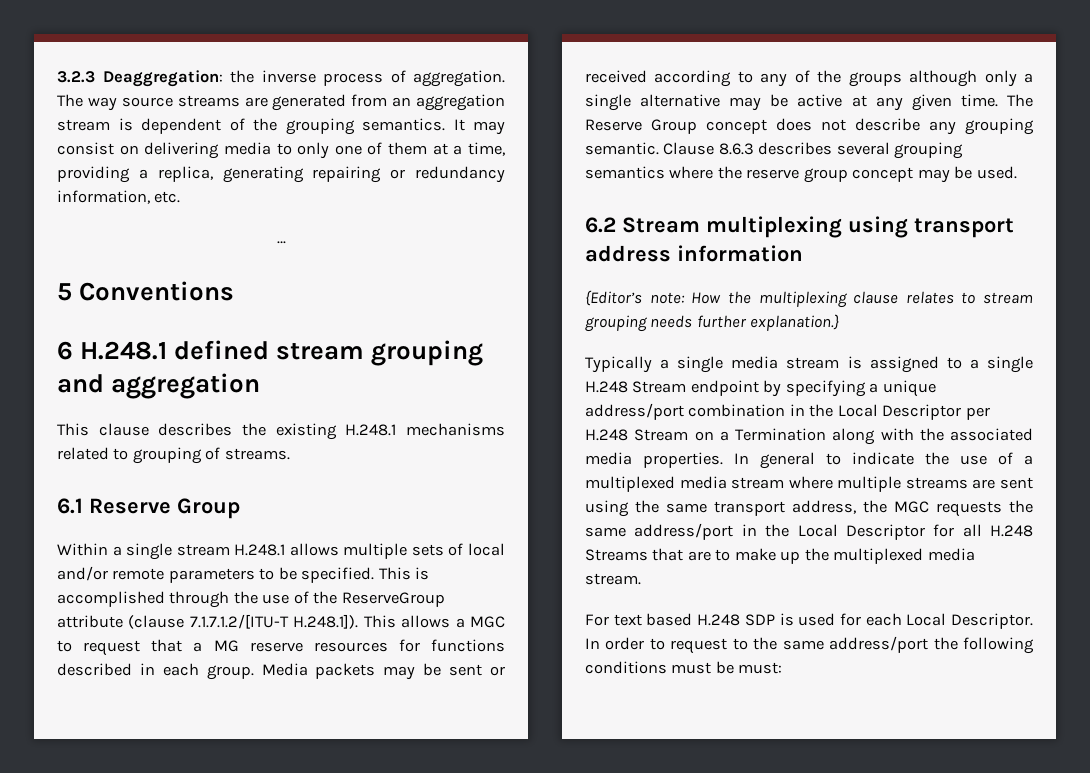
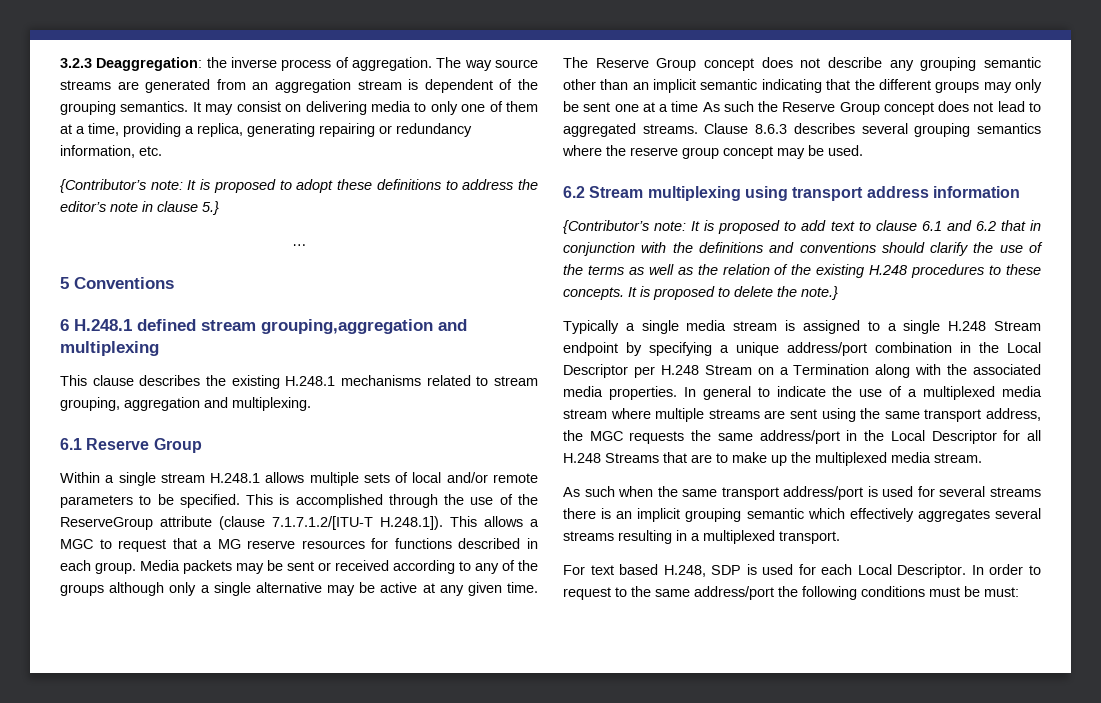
+ {Contributor’s note: It is proposed to adopt these definitions to address the editor’s note in clause 5.}
- 6 H.248.1 defined stream grouping and aggregation
+ 6 H.248.1 defined stream grouping,aggregation and multiplexing
- This clause describes the existing H.248.1 mechanisms related to grouping of streams.
+ This clause describes the existing H.248.1 mechanisms related to stream grouping, aggregation and multiplexing.
- The Reserve Group concept does not describe any grouping semantic.
+ The Reserve Group concept does not describe any grouping semantic other than an implicit semantic indicating that the different groups may only be sent one at a time As such the Reserve Group concept does not lead to aggregated streams.
- {Editor’s note: How the multiplexing clause relates to stream grouping needs further explanation.}
+ {Contributor’s note: It is proposed to add text to clause 6.1 and 6.2 that in conjunction with the definitions and conventions should clarify the use of the terms as well as the relation of the existing H.248 procedures to these concepts. It is proposed to delete the note.}
+ As such when the same transport address/port is used for several streams there is an implicit grouping semantic which effectively aggregates several streams resulting in a multiplexed transport.
- For text based H.248 SDP is used for each Local Descriptor.
+ For text based H.248, SDP is used for each Local Descriptor.

